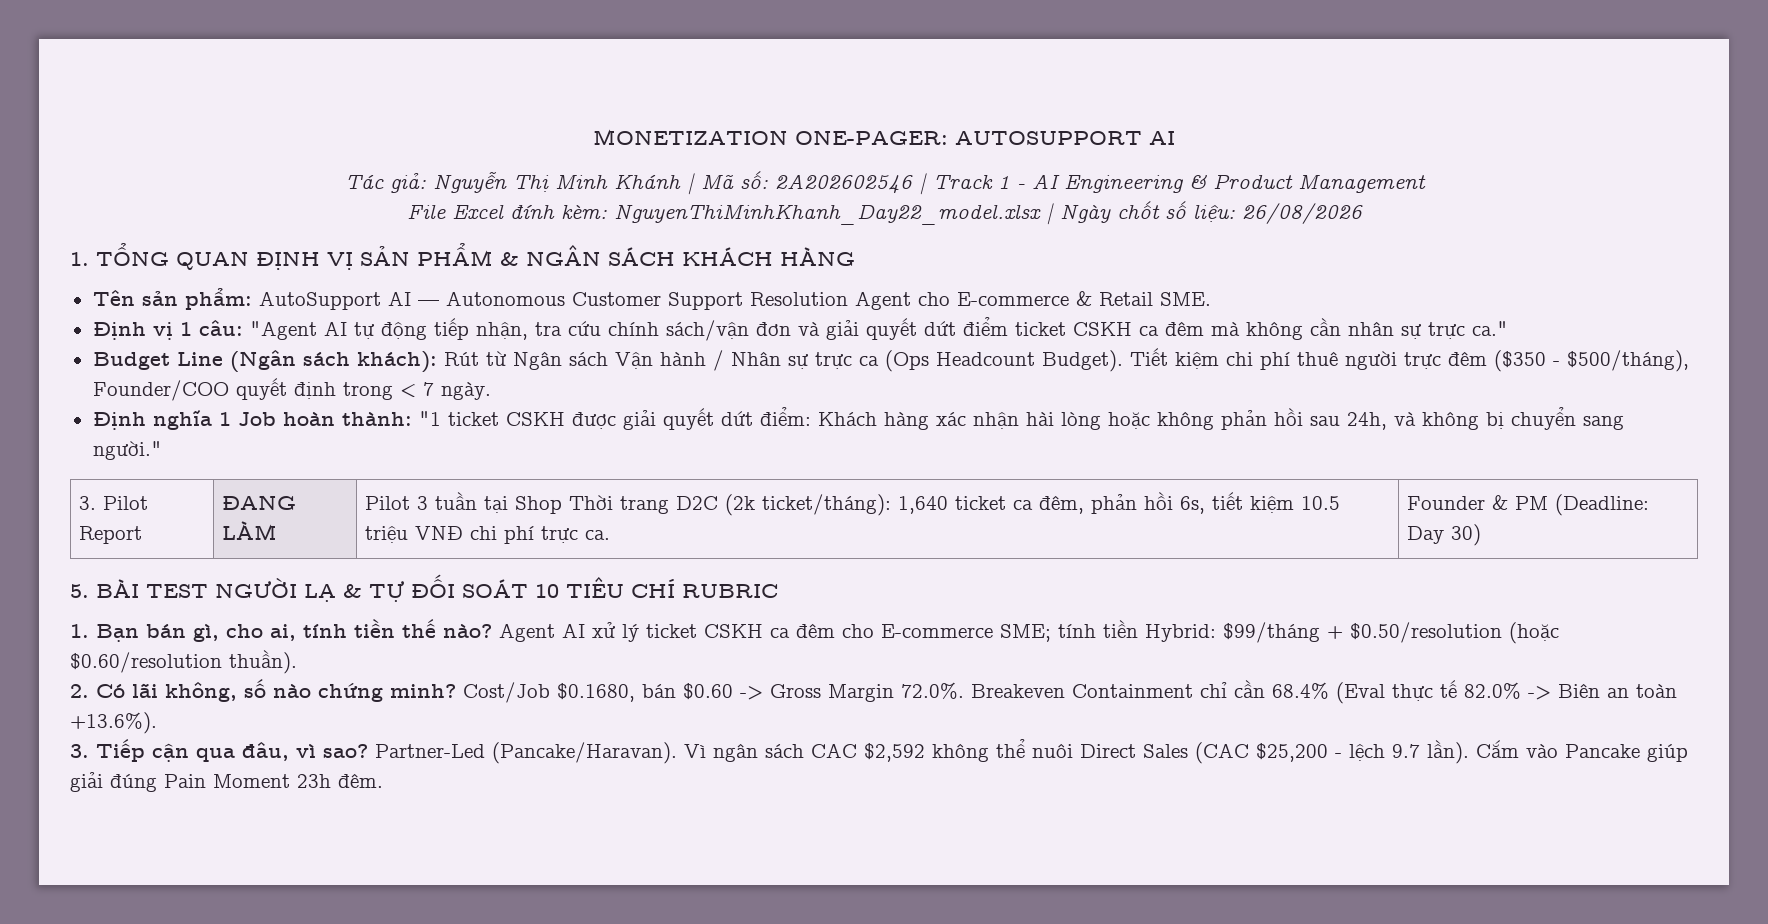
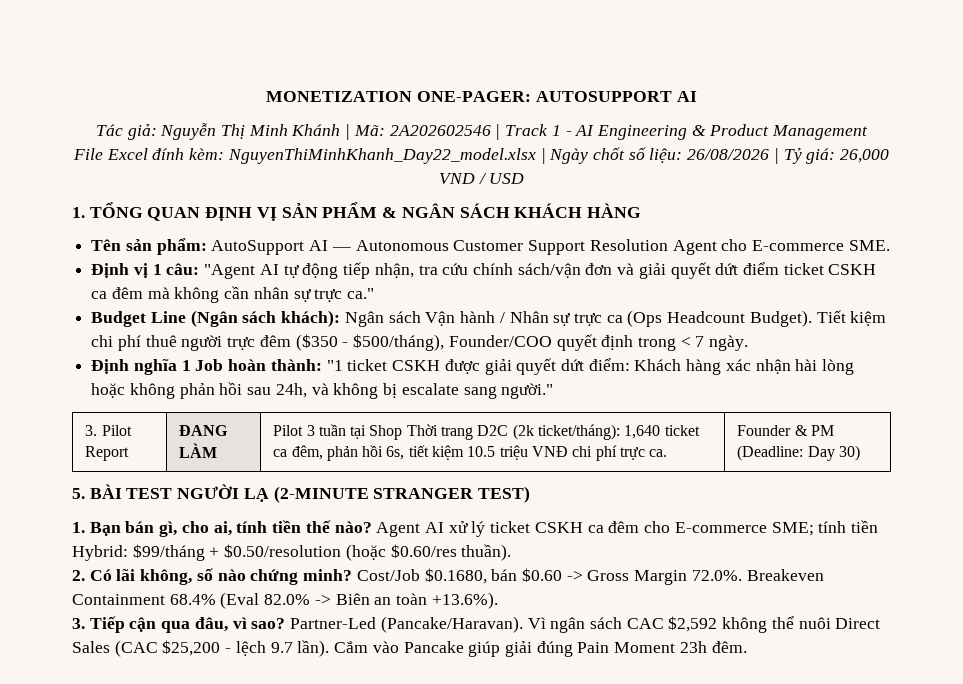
- Tác giả: Nguyễn Thị Minh Khánh | Mã số: 2A202602546 | Track 1 - AI Engineering & Product Management
+ Tác giả: Nguyễn Thị Minh Khánh | Mã: 2A202602546 | Track 1 - AI Engineering & Product Management
- File Excel đính kèm: NguyenThiMinhKhanh_Day22_model.xlsx | Ngày chốt số liệu: 26/08/2026
+ File Excel đính kèm: NguyenThiMinhKhanh_Day22_model.xlsx | Ngày chốt số liệu: 26/08/2026 | Tỷ giá: 26,000 VND / USD
- Tên sản phẩm: AutoSupport AI — Autonomous Customer Support Resolution Agent cho E-commerce & Retail SME.
+ Tên sản phẩm: AutoSupport AI — Autonomous Customer Support Resolution Agent cho E-commerce SME.
- Budget Line (Ngân sách khách): Rút từ Ngân sách Vận hành / Nhân sự trực ca (Ops Headcount Budget).
+ Budget Line (Ngân sách khách): Ngân sách Vận hành / Nhân sự trực ca (Ops Headcount Budget).
- Định nghĩa 1 Job hoàn thành: "1 ticket CSKH được giải quyết dứt điểm: Khách hàng xác nhận hài lòng hoặc không phản hồi sau 24h, và không bị chuyển sang người."
+ Định nghĩa 1 Job hoàn thành: "1 ticket CSKH được giải quyết dứt điểm: Khách hàng xác nhận hài lòng hoặc không phản hồi sau 24h, và không bị escalate sang người."
- 5. BÀI TEST NGƯỜI LẠ & TỰ ĐỐI SOÁT 10 TIÊU CHÍ RUBRIC
+ 5. BÀI TEST NGƯỜI LẠ (2-MINUTE STRANGER TEST)
- Agent AI xử lý ticket CSKH ca đêm cho E-commerce SME; tính tiền Hybrid: $99/tháng + $0.50/resolution (hoặc $0.60/resolution thuần).
+ Agent AI xử lý ticket CSKH ca đêm cho E-commerce SME; tính tiền Hybrid: $99/tháng + $0.50/resolution (hoặc $0.60/res thuần).
- Cost/Job $0.1680, bán $0.60 -> Gross Margin 72.0%. Breakeven Containment chỉ cần 68.4% (Eval thực tế 82.0% -> Biên an toàn +13.6%).
+ Cost/Job $0.1680, bán $0.60 -> Gross Margin 72.0%. Breakeven Containment 68.4% (Eval 82.0% -> Biên an toàn +13.6%).

